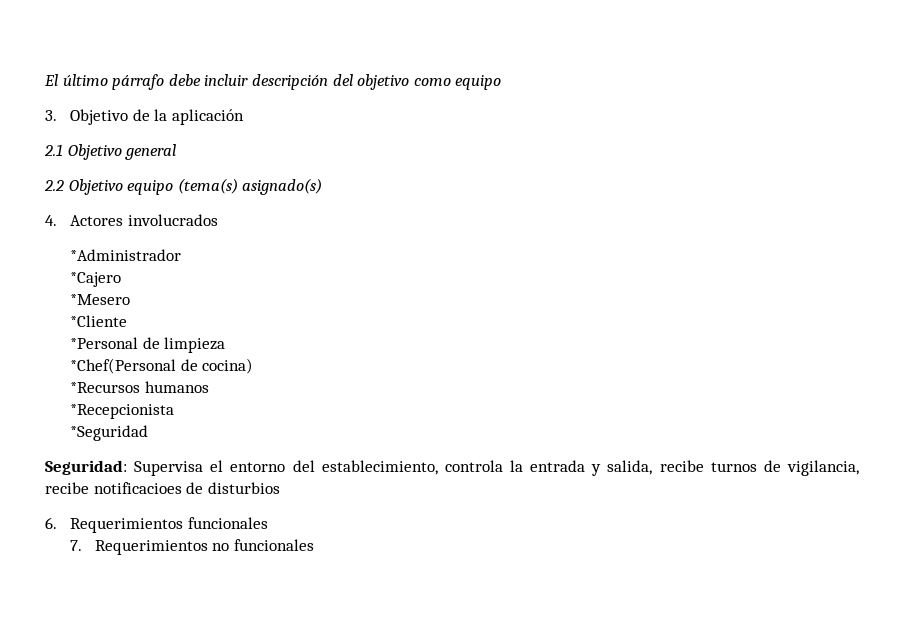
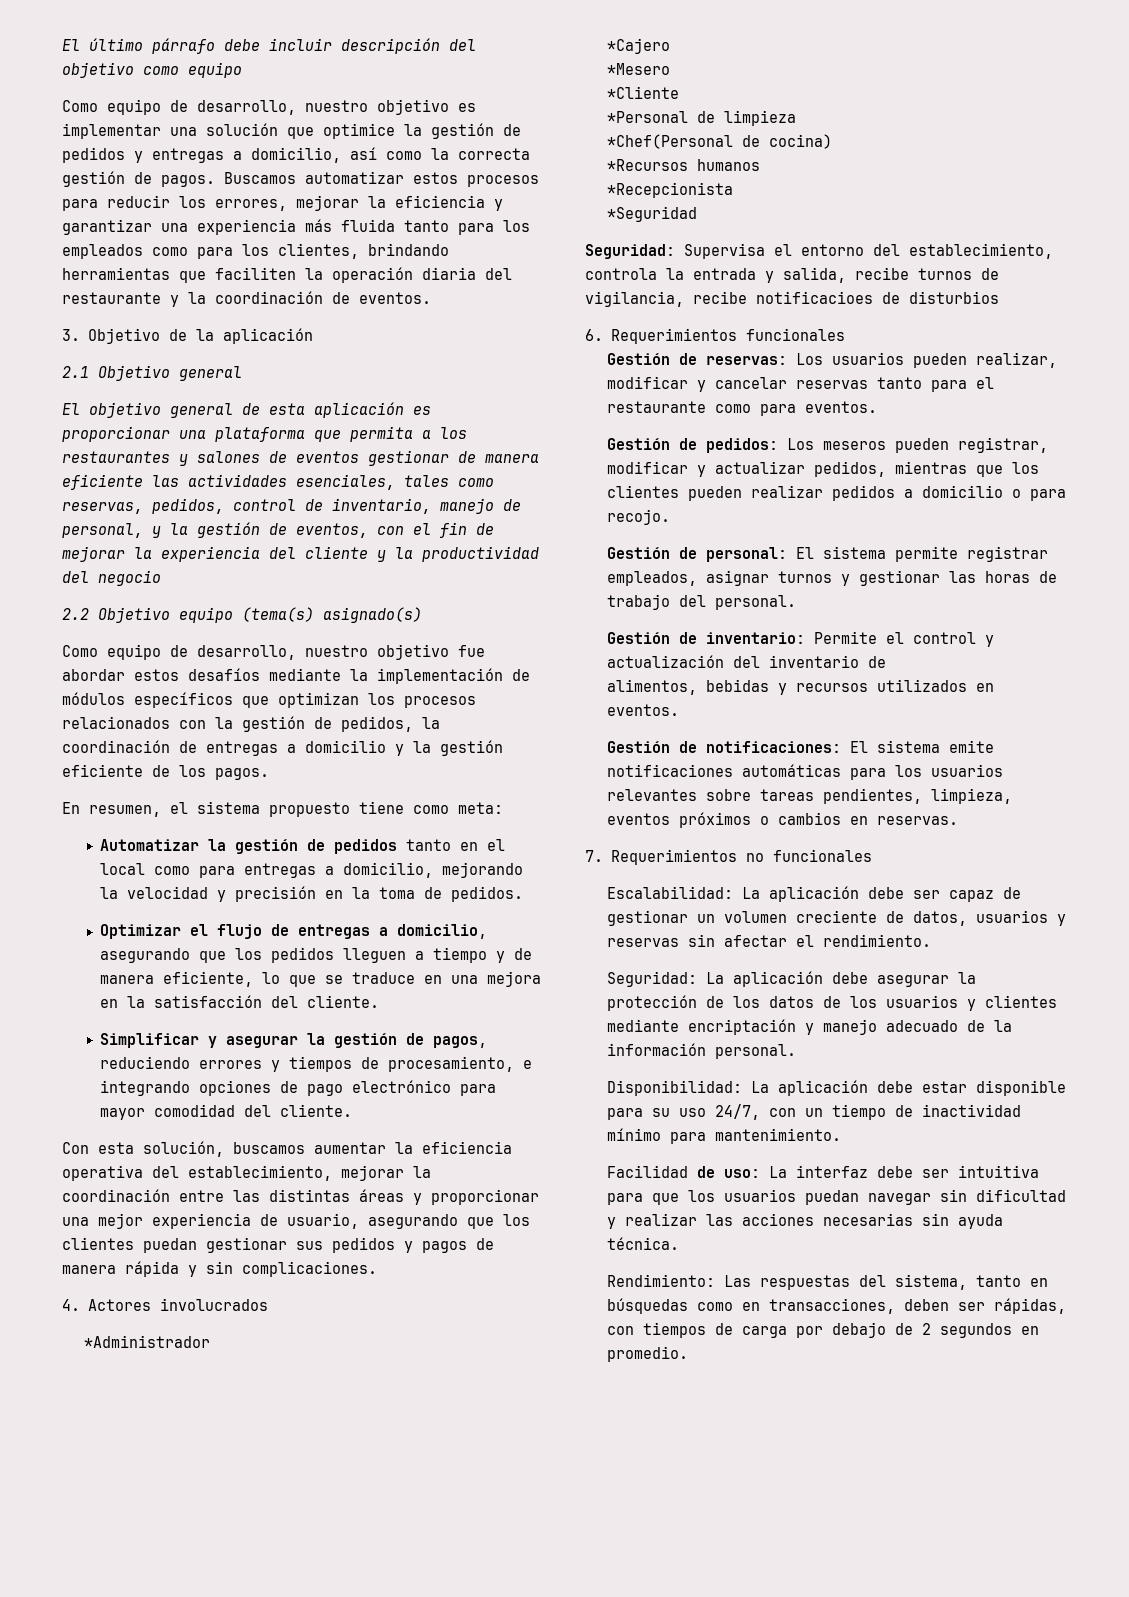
+ Como equipo de desarrollo, nuestro objetivo es implementar una solución que optimice la gestión de pedidos y entregas a domicilio, así como la correcta gestión de pagos. Buscamos automatizar estos procesos para reducir los errores, mejorar la eficiencia y garantizar una experiencia más fluida tanto para los empleados como para los clientes, brindando herramientas que faciliten la operación diaria del restaurante y la coordinación de eventos.
+ El objetivo general de esta aplicación es proporcionar una plataforma que permita a los restaurantes y salones de eventos gestionar de manera eficiente las actividades esenciales, tales como reservas, pedidos, control de inventario, manejo de personal, y la gestión de eventos, con el fin de mejorar la experiencia del cliente y la productividad del negocio
+ Como equipo de desarrollo, nuestro objetivo fue abordar estos desafíos mediante la implementación de módulos específicos que optimizan los procesos relacionados con la gestión de pedidos, la coordinación de entregas a domicilio y la gestión eficiente de los pagos.
+ En resumen, el sistema propuesto tiene como meta:
+ Automatizar la gestión de pedidos tanto en el local como para entregas a domicilio, mejorando la velocidad y precisión en la toma de pedidos.
+ Optimizar el flujo de entregas a domicilio, asegurando que los pedidos lleguen a tiempo y de manera eficiente, lo que se traduce en una mejora en la satisfacción del cliente.
+ Simplificar y asegurar la gestión de pagos, reduciendo errores y tiempos de procesamiento, e integrando opciones de pago electrónico para mayor comodidad del cliente.
+ Con esta solución, buscamos aumentar la eficiencia operativa del establecimiento, mejorar la coordinación entre las distintas áreas y proporcionar una mejor experiencia de usuario, asegurando que los clientes puedan gestionar sus pedidos y pagos de manera rápida y sin complicaciones.
+ Gestión de reservas: Los usuarios pueden realizar, modificar y cancelar reservas tanto para el restaurante como para eventos.
+ Gestión de pedidos: Los meseros pueden registrar, modificar y actualizar pedidos, mientras que los clientes pueden realizar pedidos a domicilio o para recojo.
+ Gestión de personal: El sistema permite registrar empleados, asignar turnos y gestionar las horas de trabajo del personal.
+ Gestión de inventario: Permite el control y actualización del inventario de
+ alimentos, bebidas y recursos utilizados en eventos.
+ Gestión de notificaciones: El sistema emite notificaciones automáticas para los usuarios relevantes sobre tareas pendientes, limpieza, eventos próximos o cambios en reservas.
  7. Requerimientos no funcionales
+ Escalabilidad: La aplicación debe ser capaz de gestionar un volumen creciente de datos, usuarios y reservas sin afectar el rendimiento.
+ Seguridad: La aplicación debe asegurar la protección de los datos de los usuarios y clientes mediante encriptación y manejo adecuado de la información personal.
+ Disponibilidad: La aplicación debe estar disponible para su uso 24/7, con un tiempo de inactividad mínimo para mantenimiento.
+ Facilidad de uso: La interfaz debe ser intuitiva para que los usuarios puedan navegar sin dificultad y realizar las acciones necesarias sin ayuda técnica.
+ Rendimiento: Las respuestas del sistema, tanto en búsquedas como en transacciones, deben ser rápidas, con tiempos de carga por debajo de 2 segundos en promedio.

